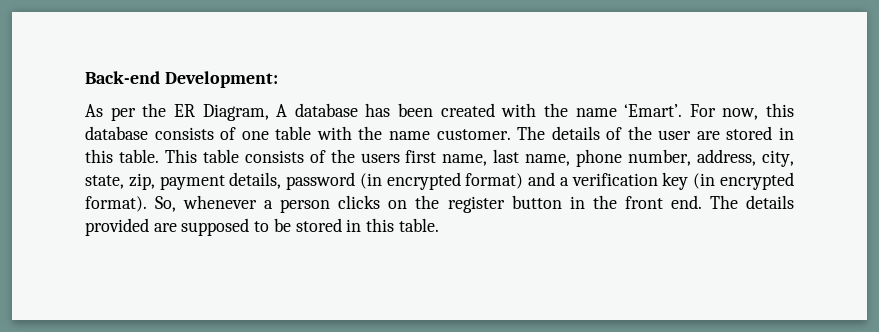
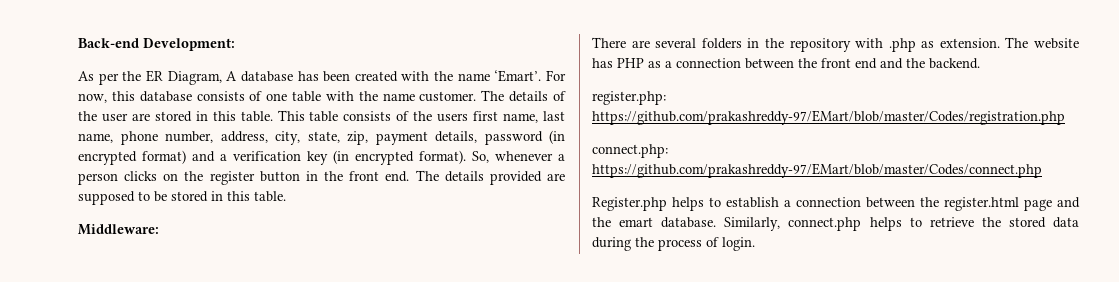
+ Middleware:
+ There are several folders in the repository with .php as extension. The website has PHP as a connection between the front end and the backend.
+ register.php: https://github.com/prakashreddy-97/EMart/blob/master/Codes/registration.php
+ connect.php: https://github.com/prakashreddy-97/EMart/blob/master/Codes/connect.php
+ Register.php helps to establish a connection between the register.html page and the emart database. Similarly, connect.php helps to retrieve the stored data during the process of login.

